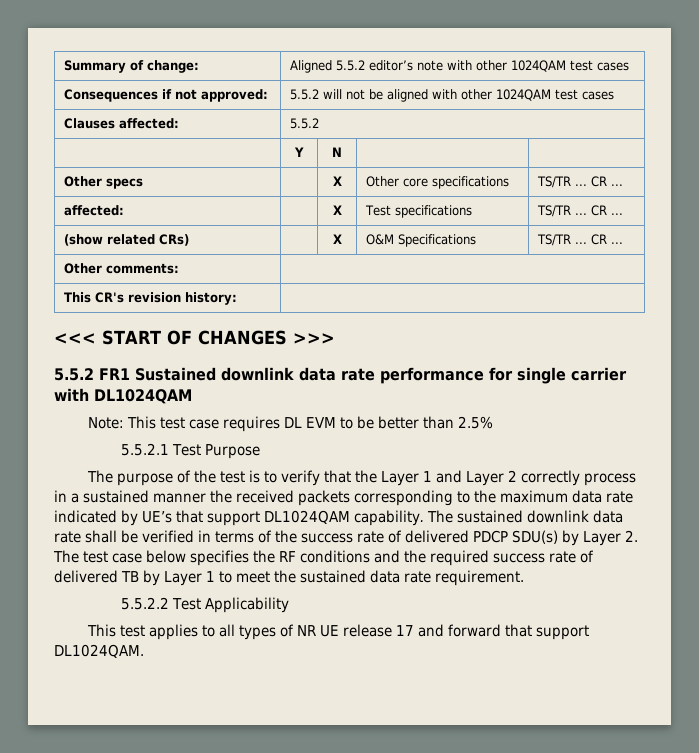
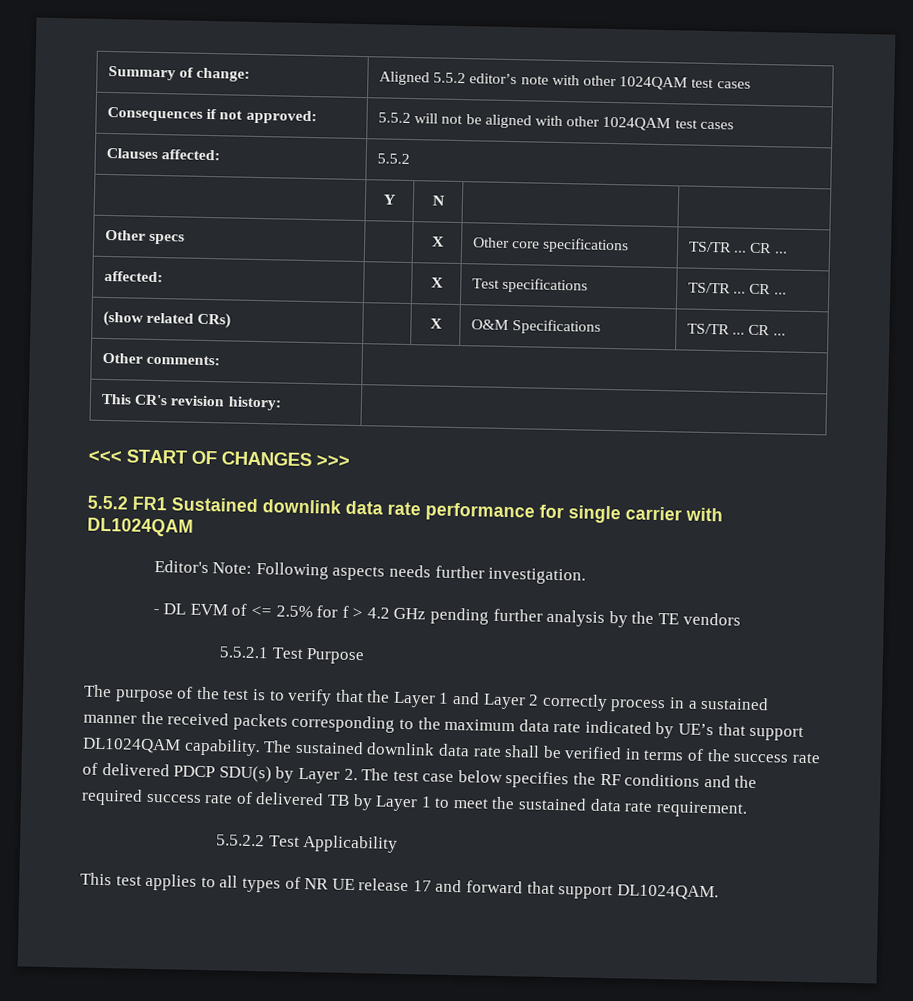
- Note: This test case requires DL EVM to be better than 2.5%
+ Editor's Note: Following aspects needs further investigation.
+ - DL EVM of <= 2.5% for f > 4.2 GHz pending further analysis by the TE vendors

